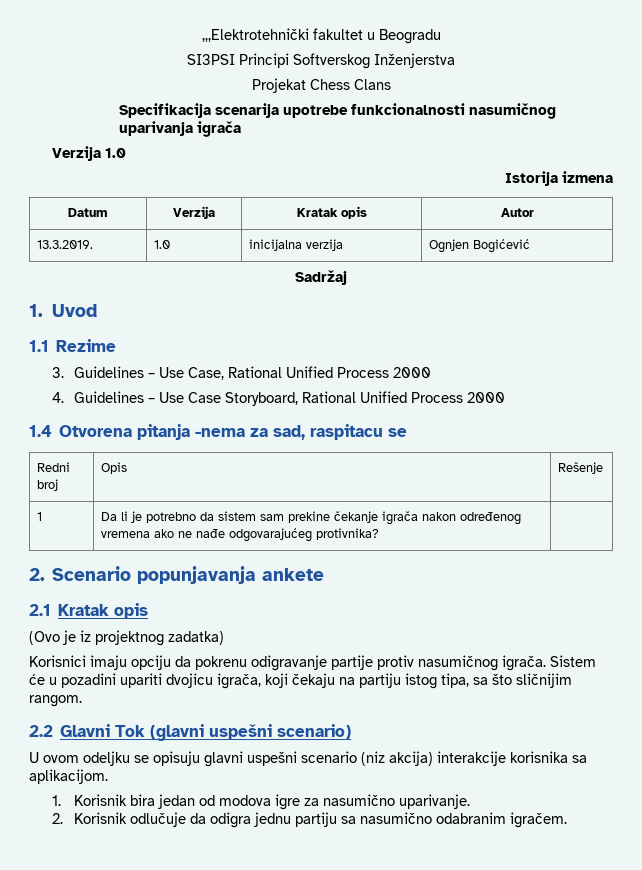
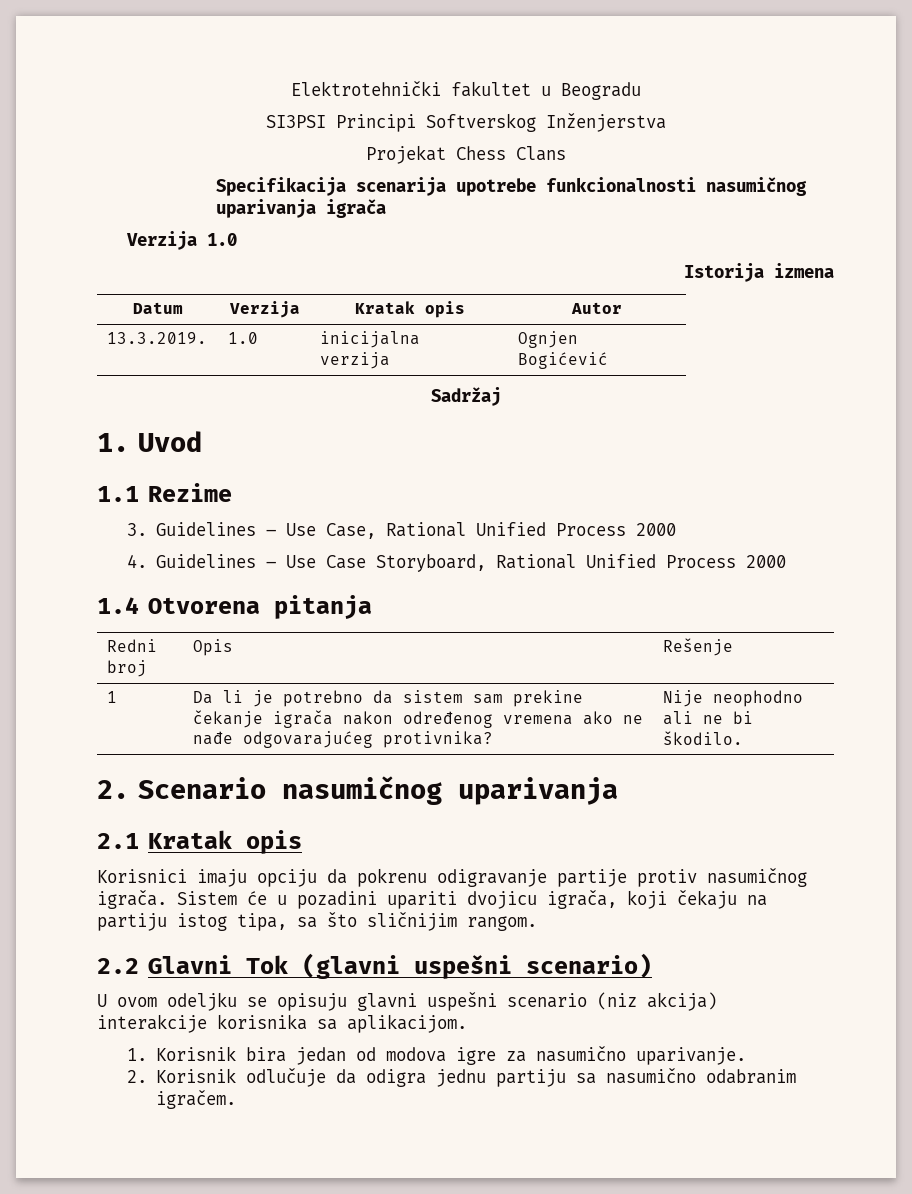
- ,,,Elektrotehnički fakultet u Beogradu
+ Elektrotehnički fakultet u Beogradu
- 1.4 Otvorena pitanja -nema za sad, raspitacu se
+ 1.4 Otvorena pitanja
- 1 | Da li je potrebno da sistem sam prekine čekanje igrača nakon određenog vremena ako ne nađe odgovarajućeg protivnika? |
+ 1 | Da li je potrebno da sistem sam prekine čekanje igrača nakon određenog vremena ako ne nađe odgovarajućeg protivnika? | Nije neophodno ali ne bi škodilo.
- 2. Scenario popunjavanja ankete
+ 2. Scenario nasumičnog uparivanja
- (Ovo je iz projektnog zadatka)

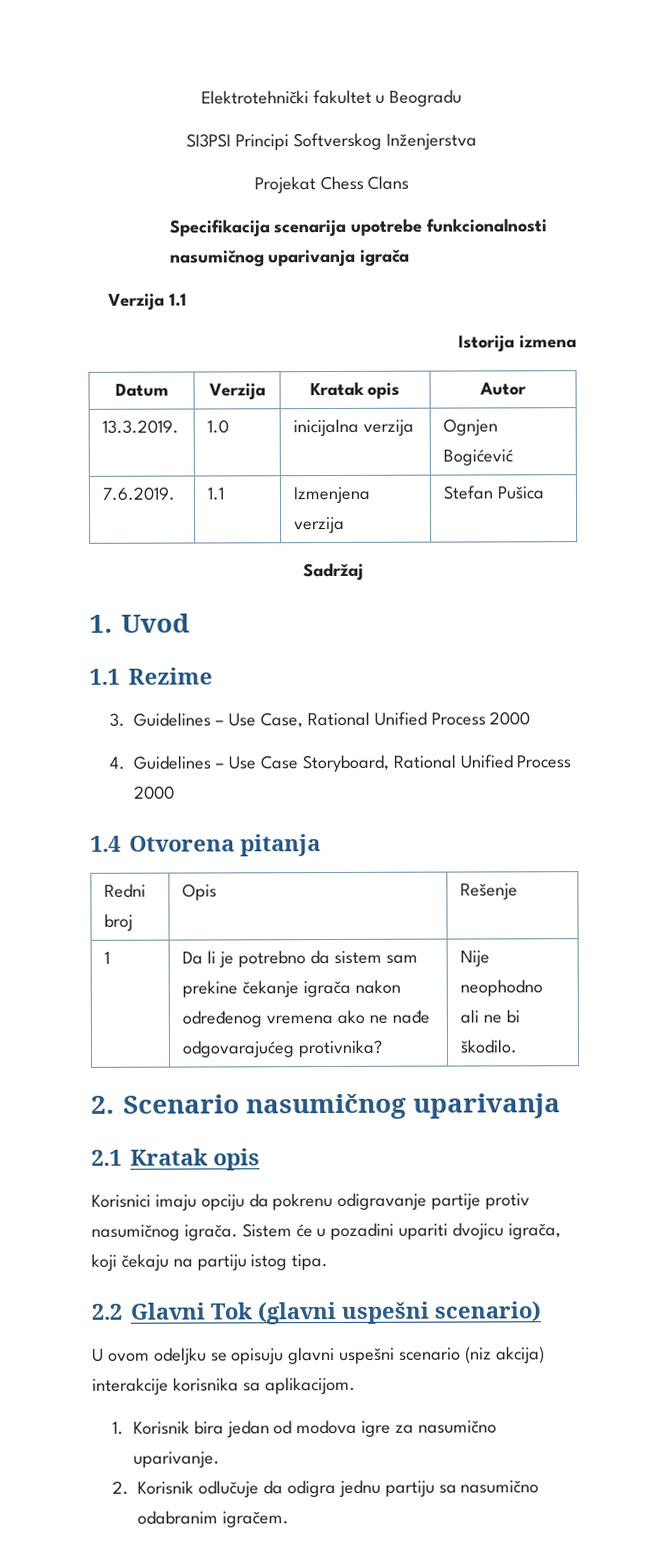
- Verzija 1.0
+ Verzija 1.1
+ 7.6.2019. | 1.1 | Izmenjena verzija | Stefan Pušica
- Sistem će u pozadini upariti dvojicu igrača, koji čekaju na partiju istog tipa, sa što sličnijim rangom.
+ Sistem će u pozadini upariti dvojicu igrača, koji čekaju na partiju istog tipa.

